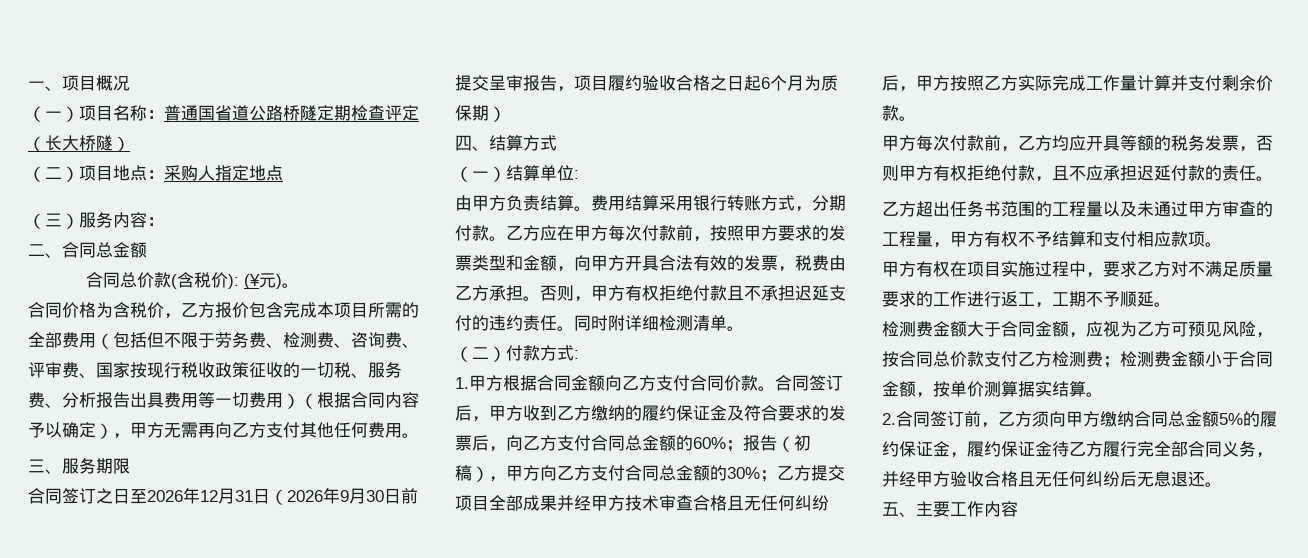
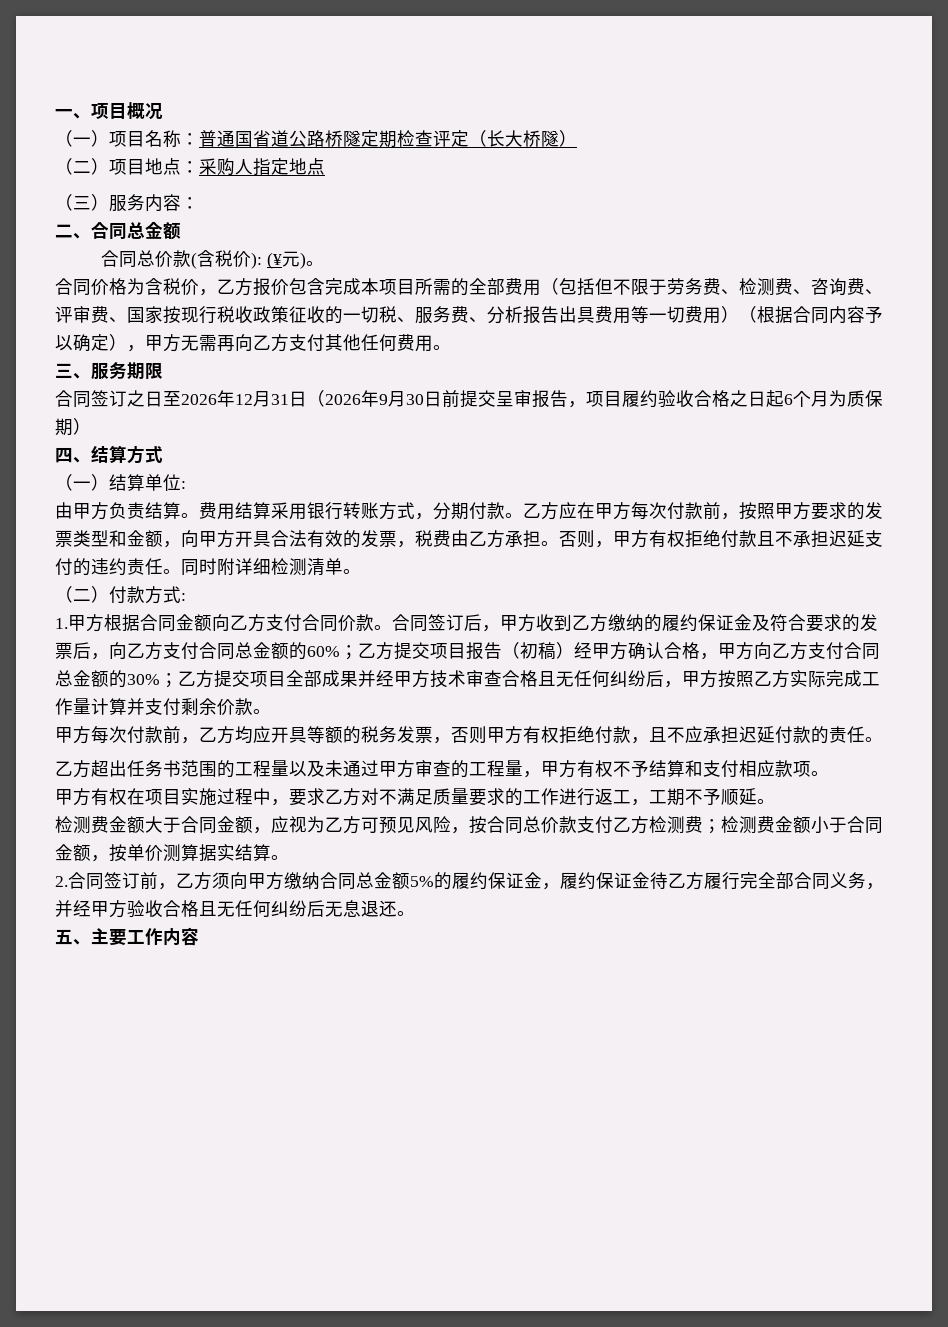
- 合同签订后，甲方收到乙方缴纳的履约保证金及符合要求的发票后，向乙方支付合同总金额的60%；报告（初稿），甲方向乙方支付合同总金额的30%；乙方提交项目全部成果并经甲方技术审查合格且无任何纠纷后，甲方按照乙方实际完成工作量计算并支付剩余价款。
+ 合同签订后，甲方收到乙方缴纳的履约保证金及符合要求的发票后，向乙方支付合同总金额的60%；乙方提交项目报告（初稿）经甲方确认合格，甲方向乙方支付合同总金额的30%；乙方提交项目全部成果并经甲方技术审查合格且无任何纠纷后，甲方按照乙方实际完成工作量计算并支付剩余价款。

